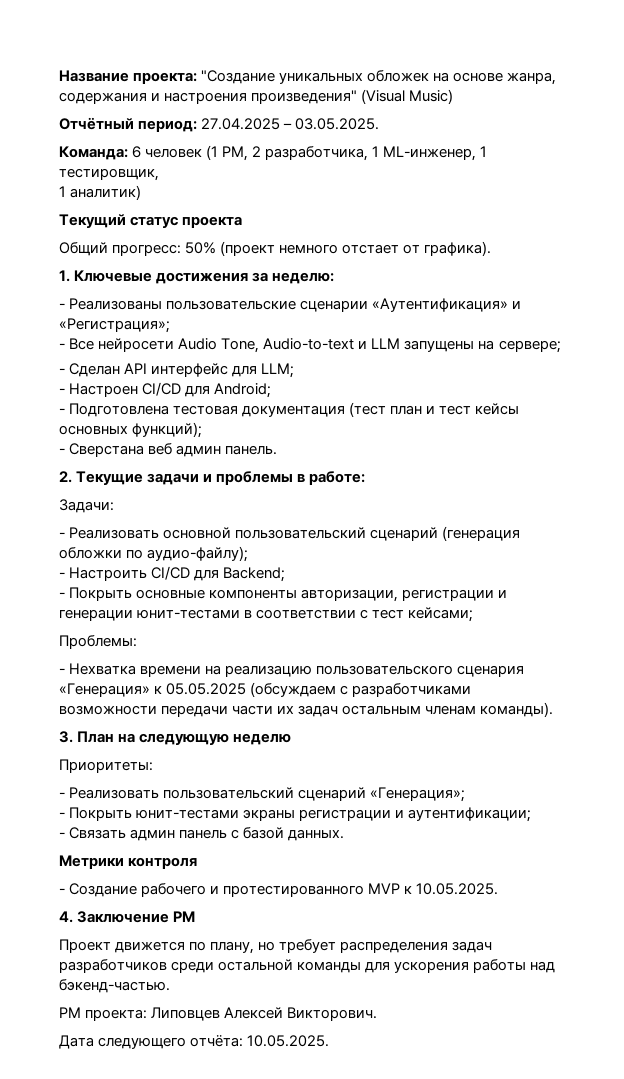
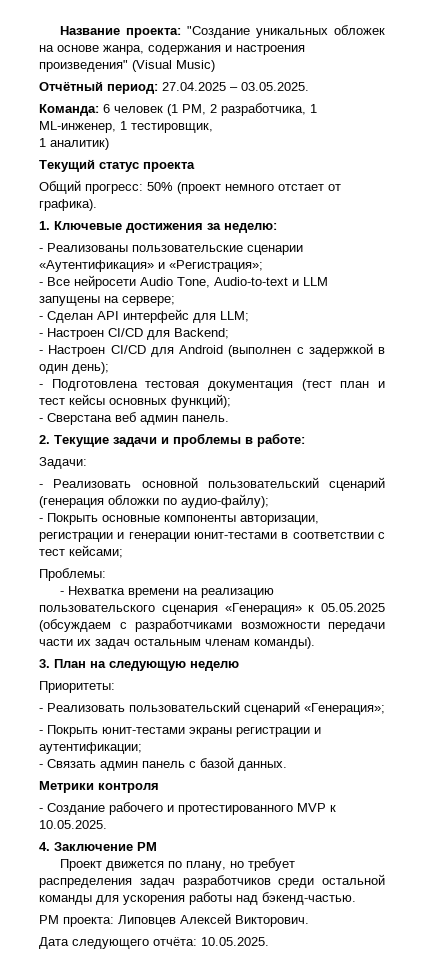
- - Настроен CI/CD для Android;
+ - Настроен CI/CD для Backend;
+ - Настроен CI/CD для Android (выполнен с задержкой в один день);
- - Настроить CI/CD для Backend;

